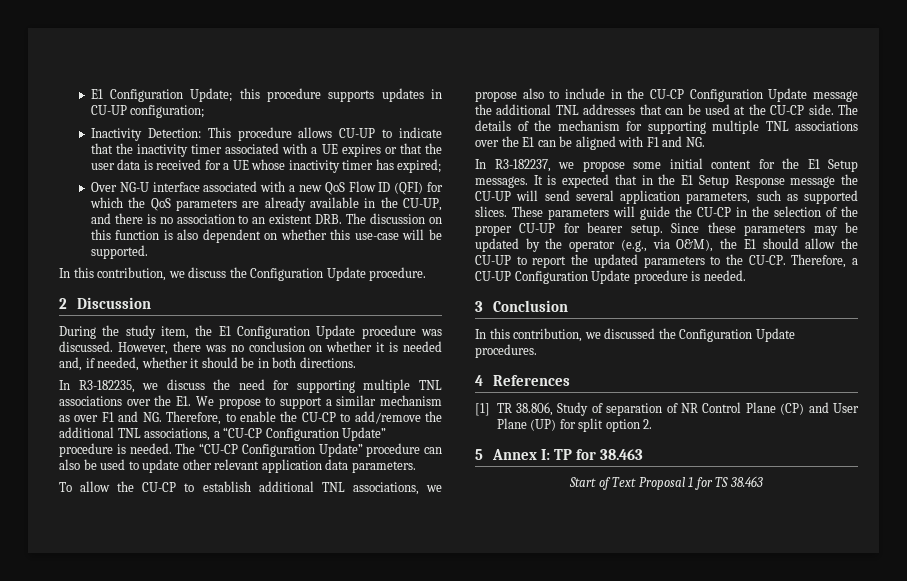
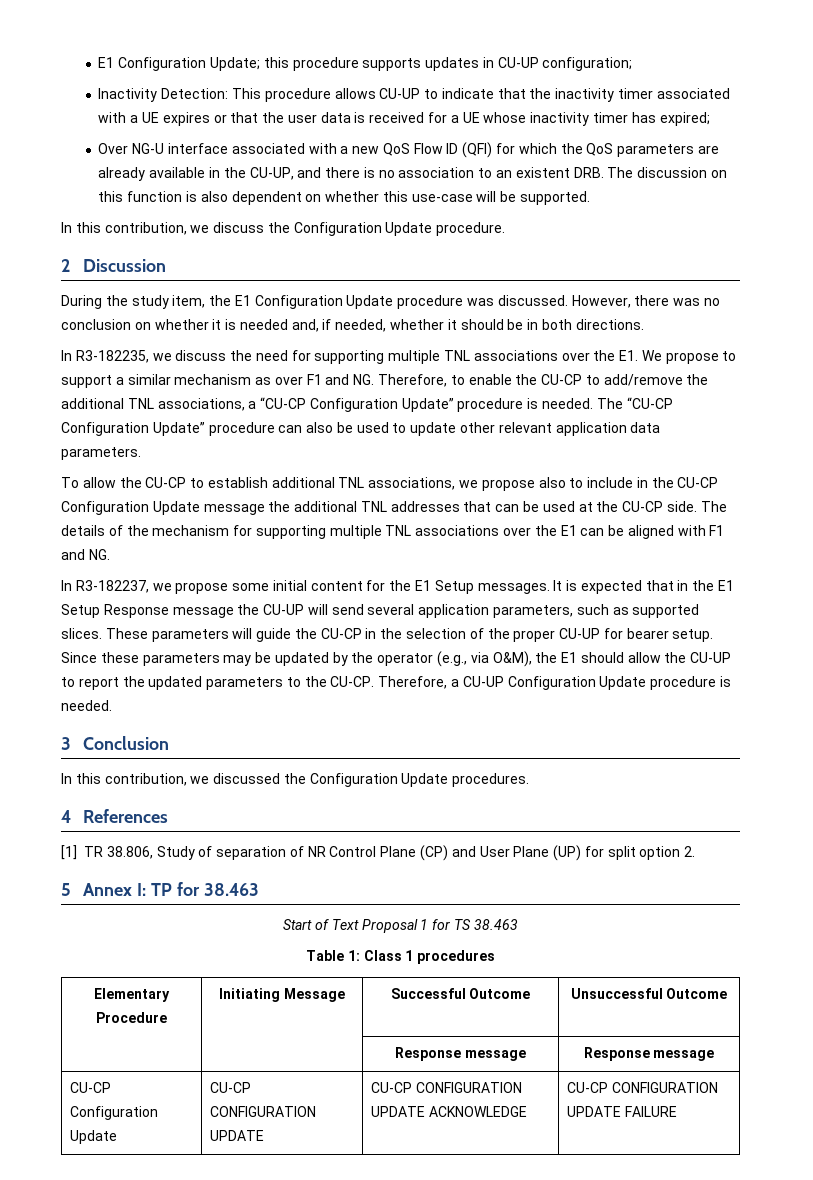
+ Table 1: Class 1 procedures
+ Elementary Procedure | Initiating Message | Successful Outcome | Unsuccessful Outcome
+ | | Response message | Response message
+ CU-CP Configuration Update | CU-CP CONFIGURATION UPDATE | CU-CP CONFIGURATION UPDATE ACKNOWLEDGE | CU-CP CONFIGURATION UPDATE FAILURE

